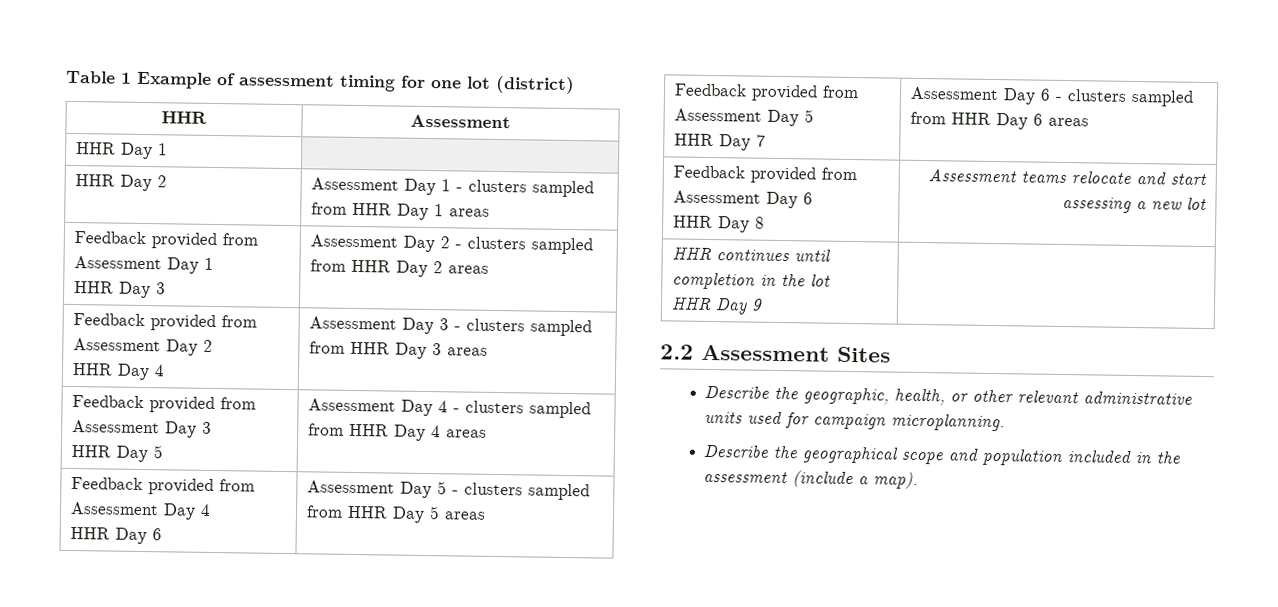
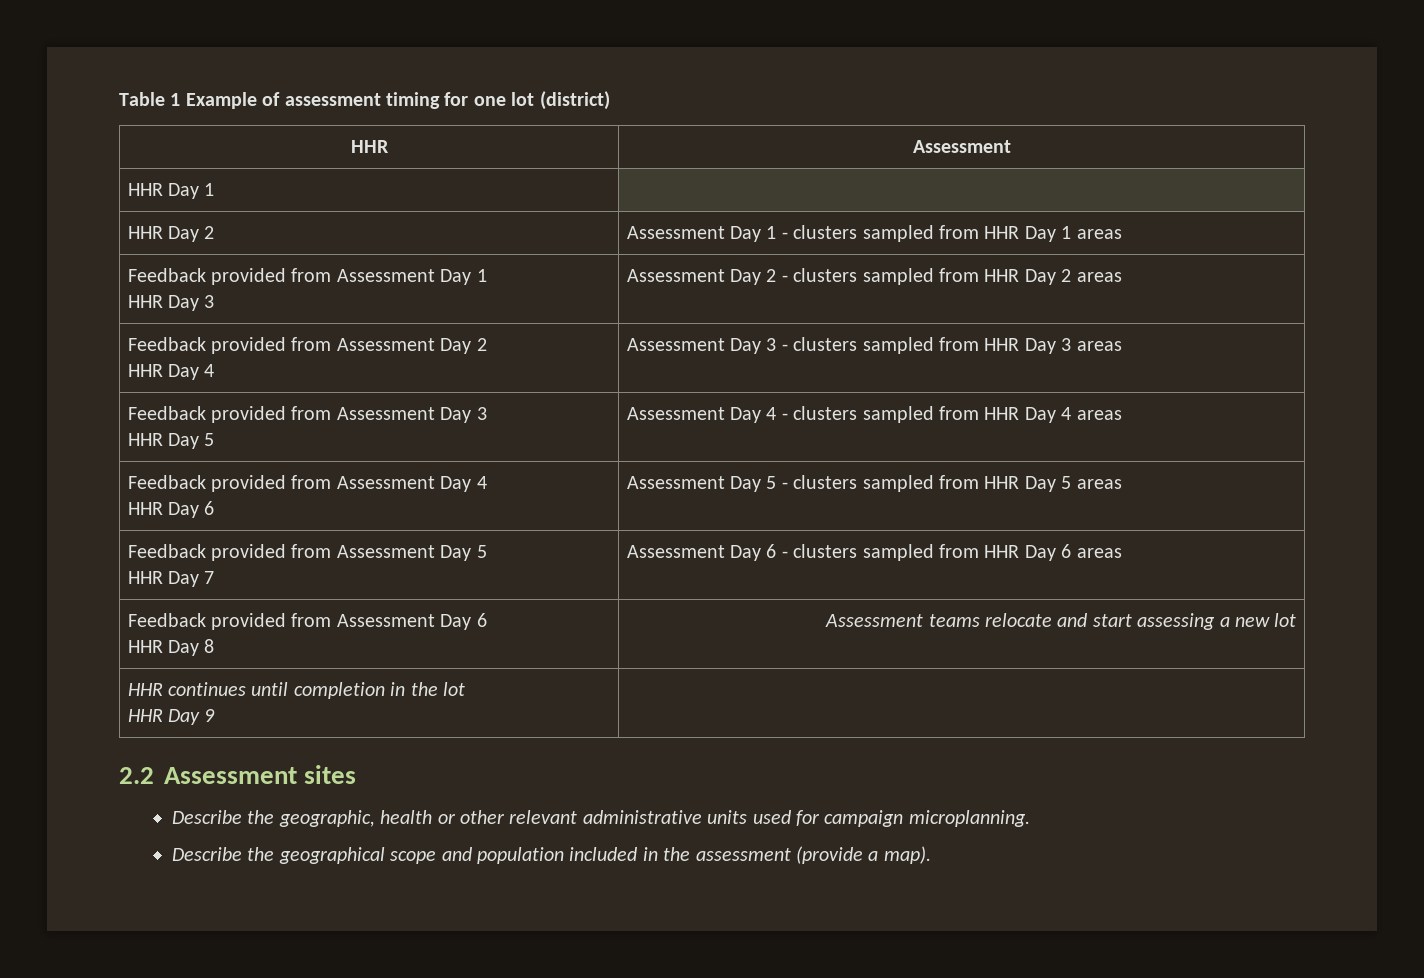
- 2.2 Assessment Sites
+ 2.2 Assessment sites
- Describe the geographic, health, or other relevant administrative units used for campaign microplanning.
+ Describe the geographic, health or other relevant administrative units used for campaign microplanning.
- Describe the geographical scope and population included in the assessment (include a map).
+ Describe the geographical scope and population included in the assessment (provide a map).

